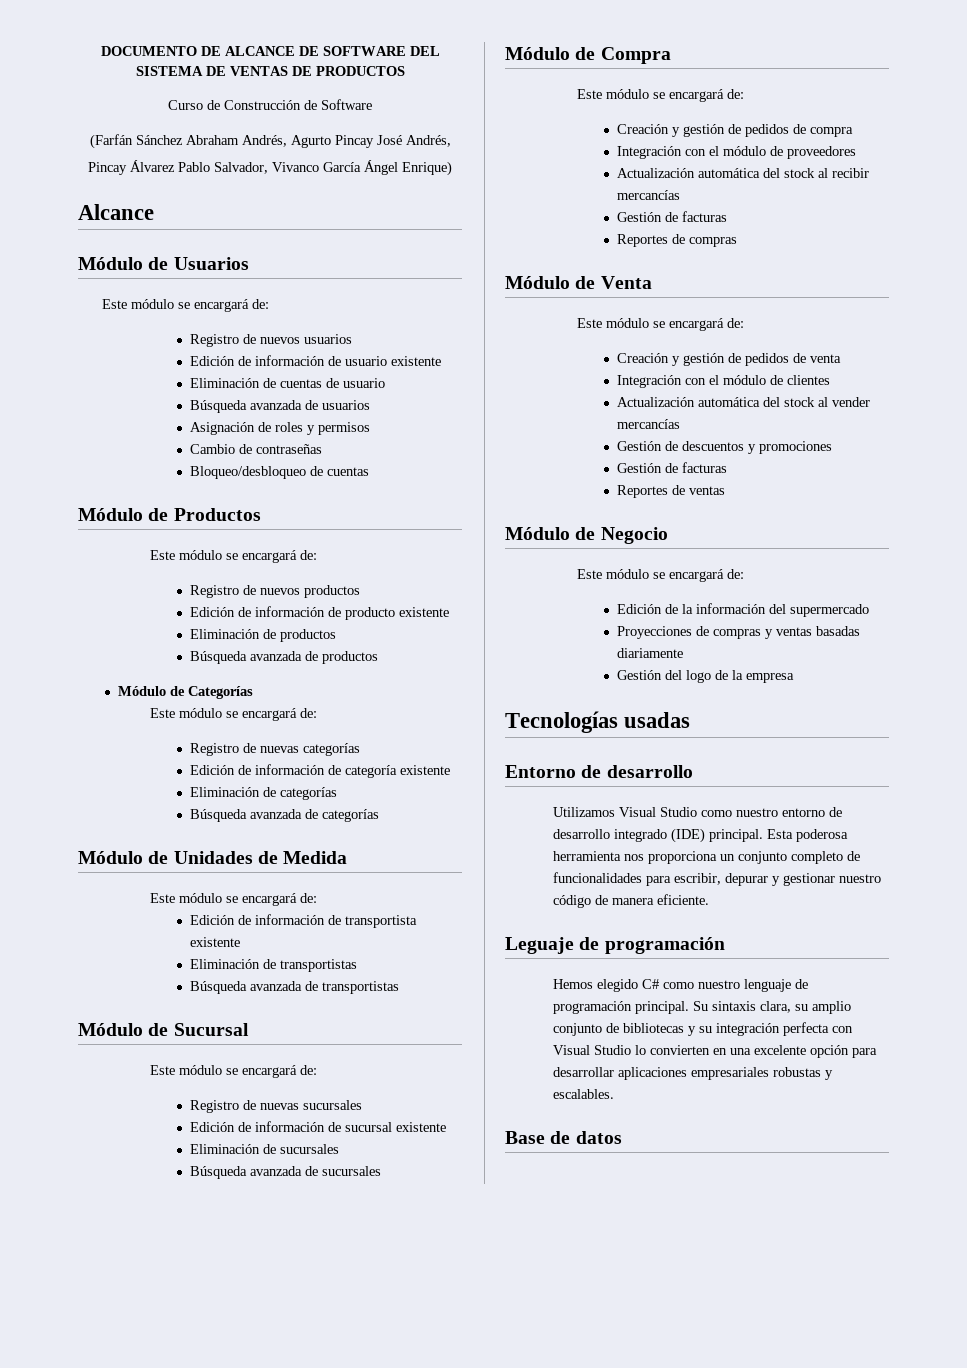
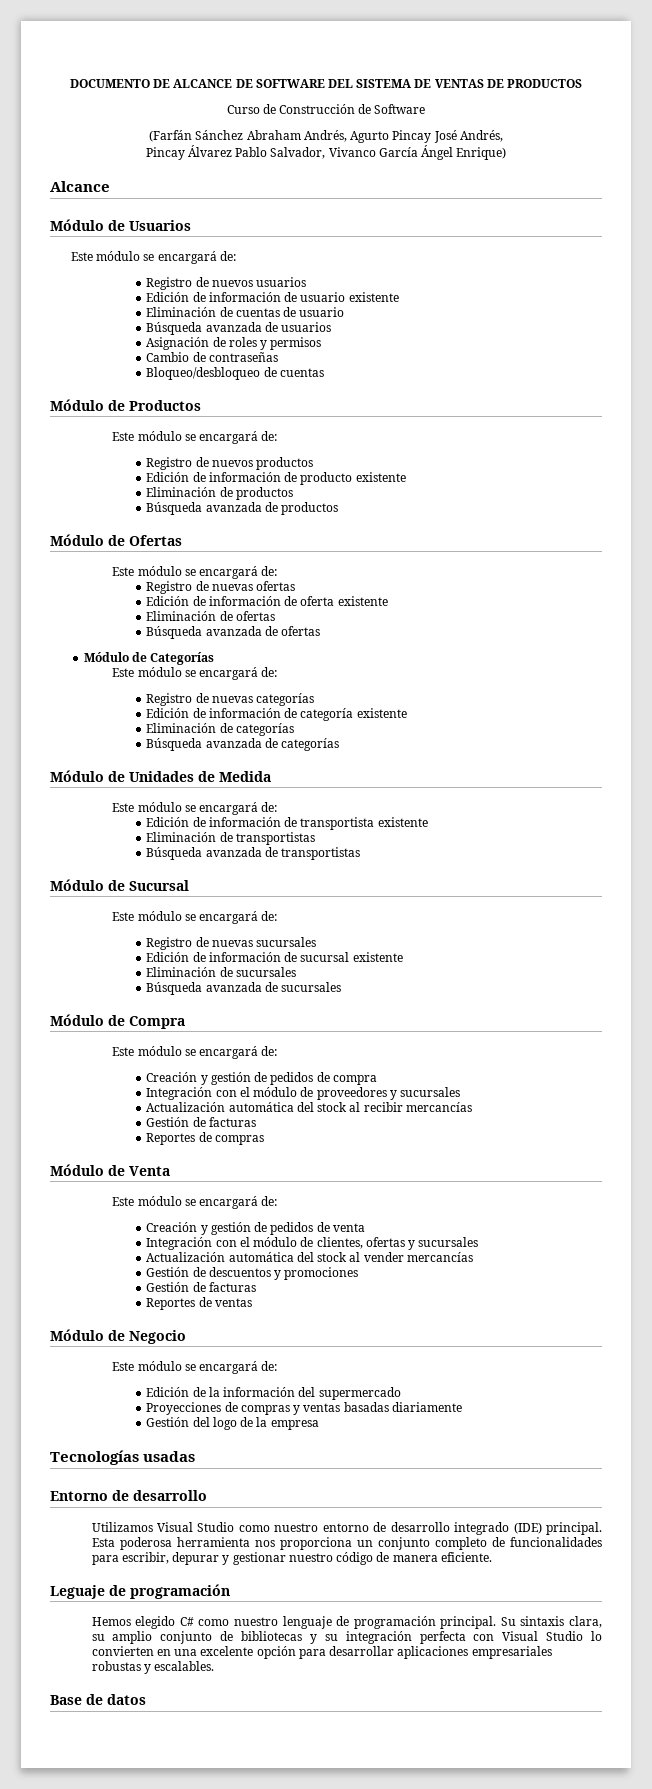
+ Módulo de Ofertas
+ Este módulo se encargará de:
+ Registro de nuevas ofertas
+ Edición de información de oferta existente
+ Eliminación de ofertas
+ Búsqueda avanzada de ofertas
- Integración con el módulo de proveedores
+ Integración con el módulo de proveedores y sucursales
- Integración con el módulo de clientes
+ Integración con el módulo de clientes, ofertas y sucursales

